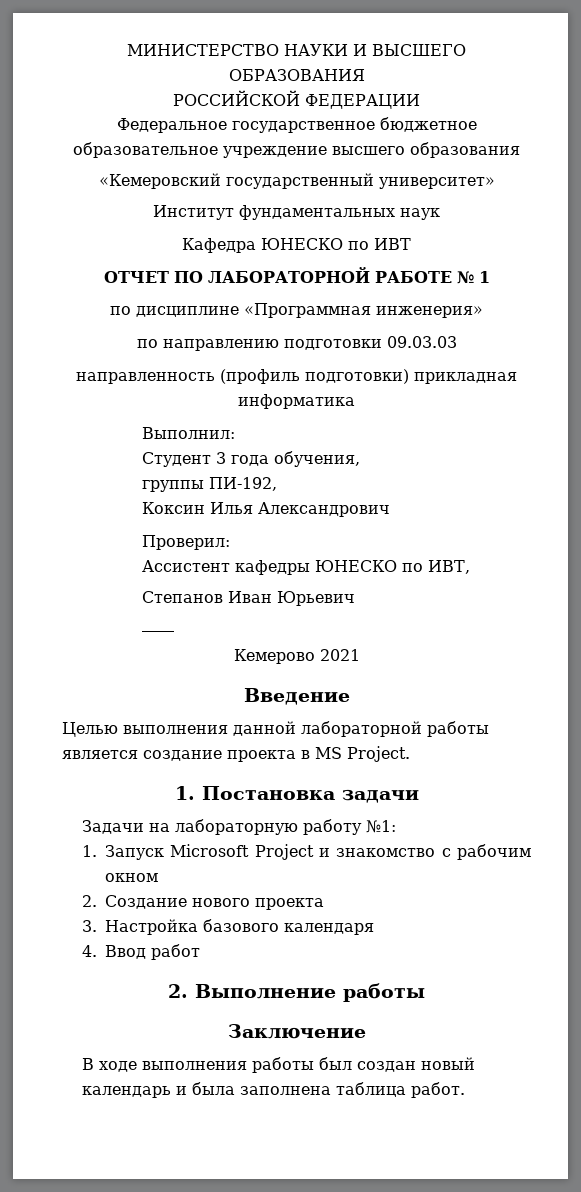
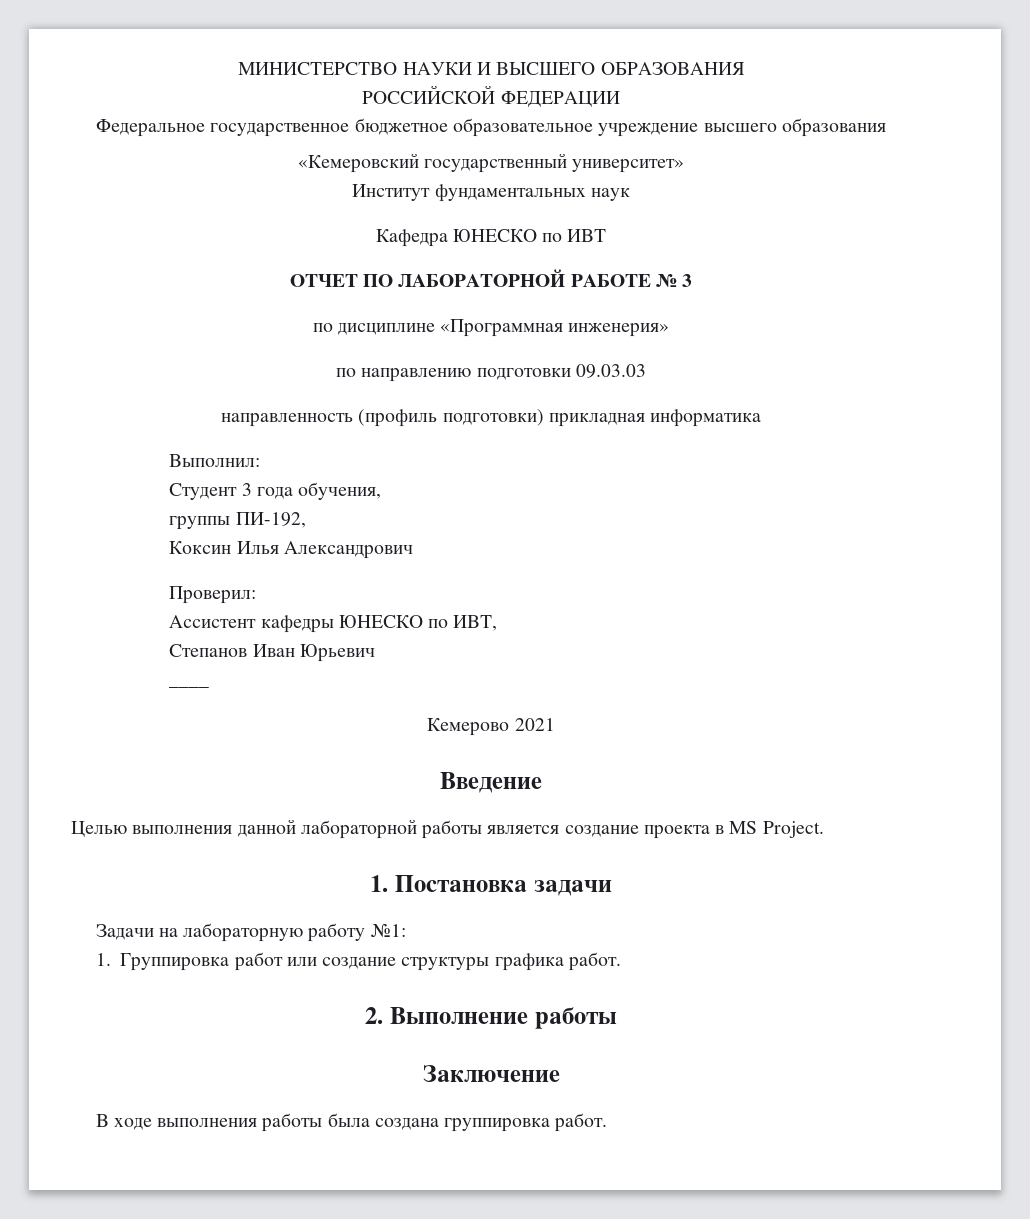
- ОТЧЕТ ПО ЛАБОРАТОРНОЙ РАБОТЕ № 1
+ ОТЧЕТ ПО ЛАБОРАТОРНОЙ РАБОТЕ № 3
- 1. Запуск Microsoft Project и знакомство с рабочим окном
- 2. Создание нового проекта
- 3. Настройка базового календаря
- 4. Ввод работ
+ 1. Группировка работ или создание структуры графика работ.
- В ходе выполнения работы был создан новый календарь и была заполнена таблица работ.
+ В ходе выполнения работы была создана группировка работ.

